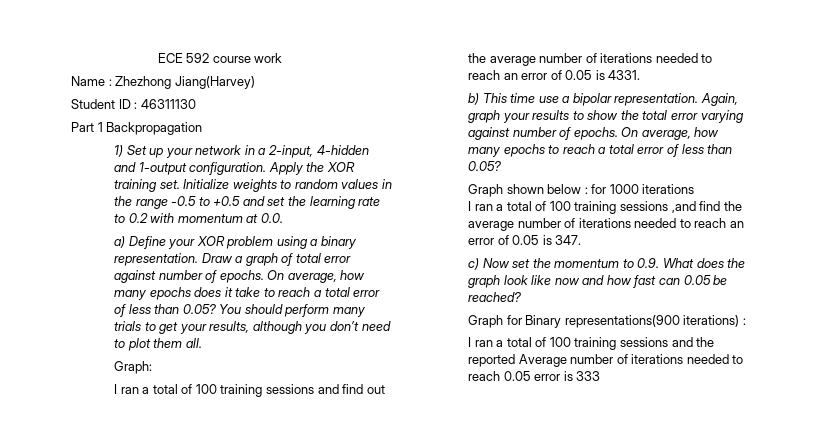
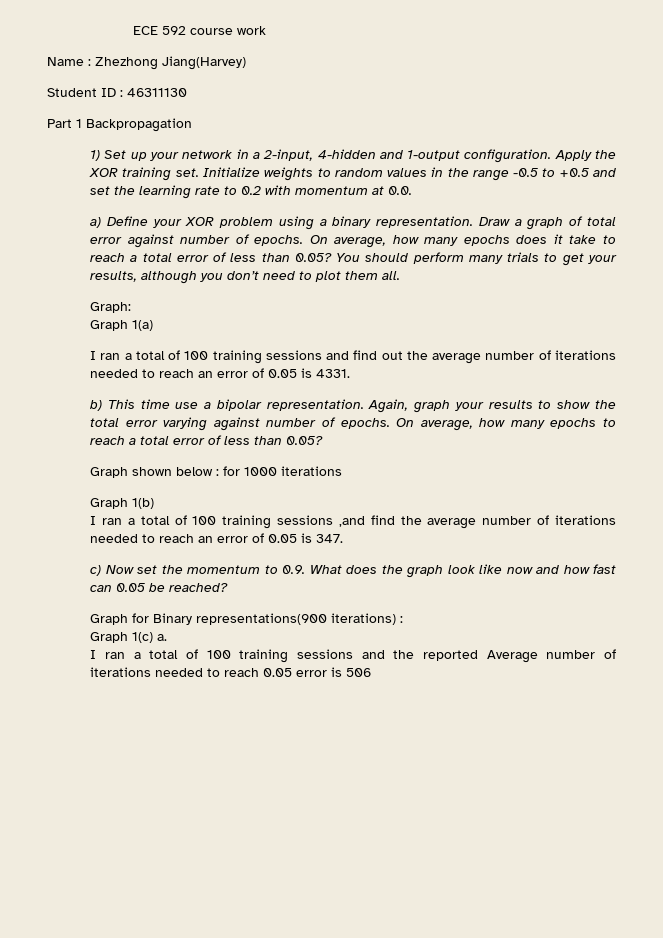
+ Graph 1(a)
+ Graph 1(b)
+ Graph 1(c) a.
- I ran a total of 100 training sessions and the reported Average number of iterations needed to reach 0.05 error is 333
+ I ran a total of 100 training sessions and the reported Average number of iterations needed to reach 0.05 error is 506

